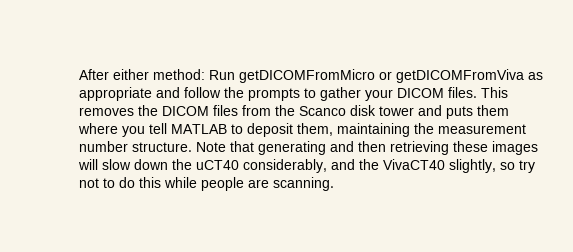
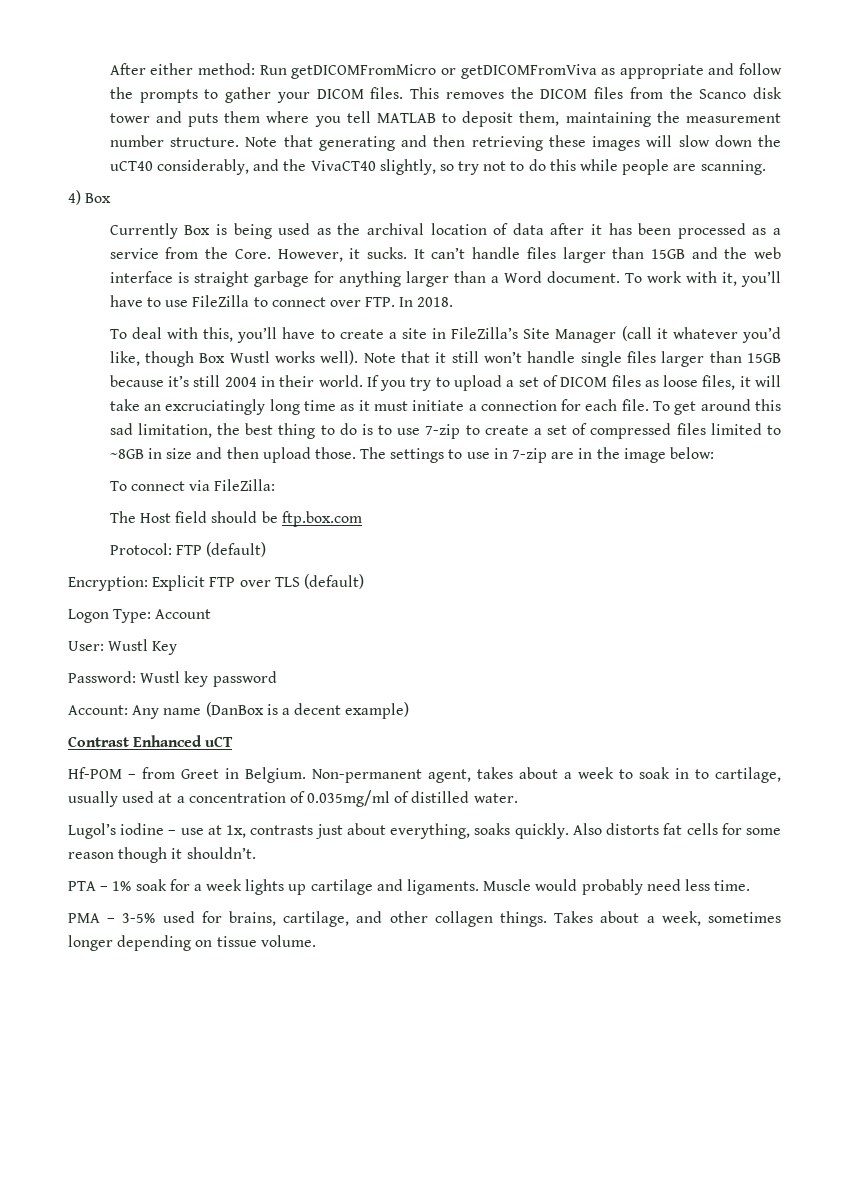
+ 4) Box
+ Currently Box is being used as the archival location of data after it has been processed as a service from the Core. However, it sucks. It can’t handle files larger than 15GB and the web interface is straight garbage for anything larger than a Word document. To work with it, you’ll have to use FileZilla to connect over FTP. In 2018.
+ To deal with this, you’ll have to create a site in FileZilla’s Site Manager (call it whatever you’d like, though Box Wustl works well). Note that it still won’t handle single files larger than 15GB because it’s still 2004 in their world. If you try to upload a set of DICOM files as loose files, it will take an excruciatingly long time as it must initiate a connection for each file. To get around this sad limitation, the best thing to do is to use 7-zip to create a set of compressed files limited to ~8GB in size and then upload those. The settings to use in 7-zip are in the image below:
+ To connect via FileZilla:
+ The Host field should be ftp.box.com
+ Protocol: FTP (default)
+ Encryption: Explicit FTP over TLS (default)
+ Logon Type: Account
+ User: Wustl Key
+ Password: Wustl key password
+ Account: Any name (DanBox is a decent example)
+ Contrast Enhanced uCT
+ Hf-POM – from Greet in Belgium. Non-permanent agent, takes about a week to soak in to cartilage, usually used at a concentration of 0.035mg/ml of distilled water.
+ Lugol’s iodine – use at 1x, contrasts just about everything, soaks quickly. Also distorts fat cells for some reason though it shouldn’t.
+ PTA – 1% soak for a week lights up cartilage and ligaments. Muscle would probably need less time.
+ PMA – 3-5% used for brains, cartilage, and other collagen things. Takes about a week, sometimes longer depending on tissue volume.

